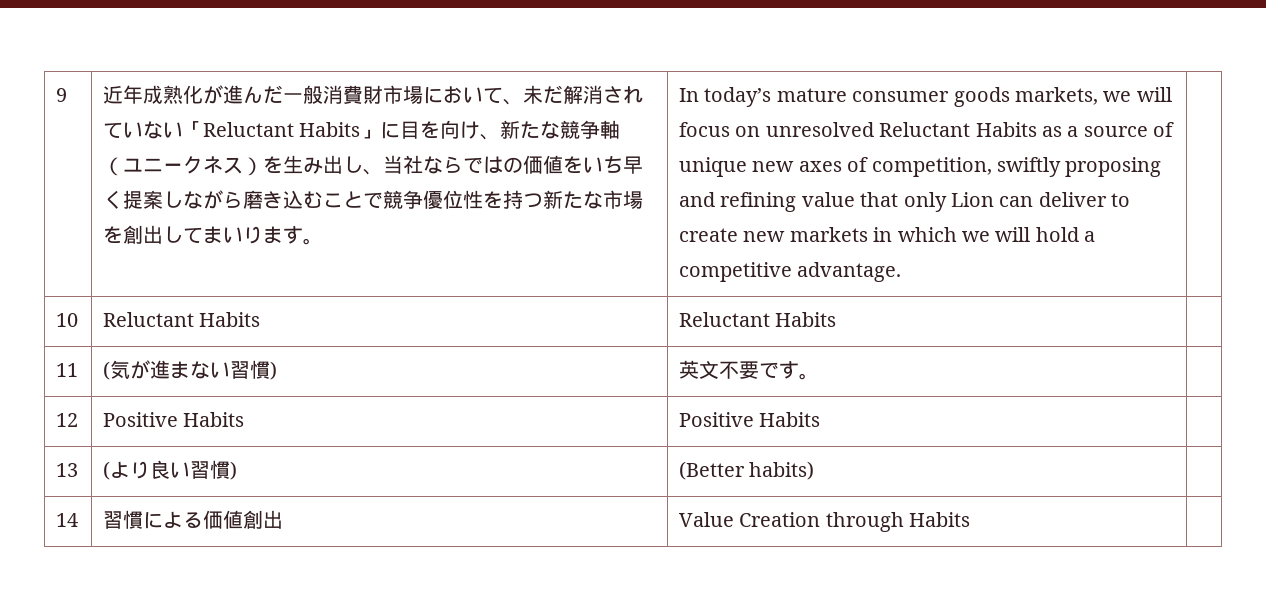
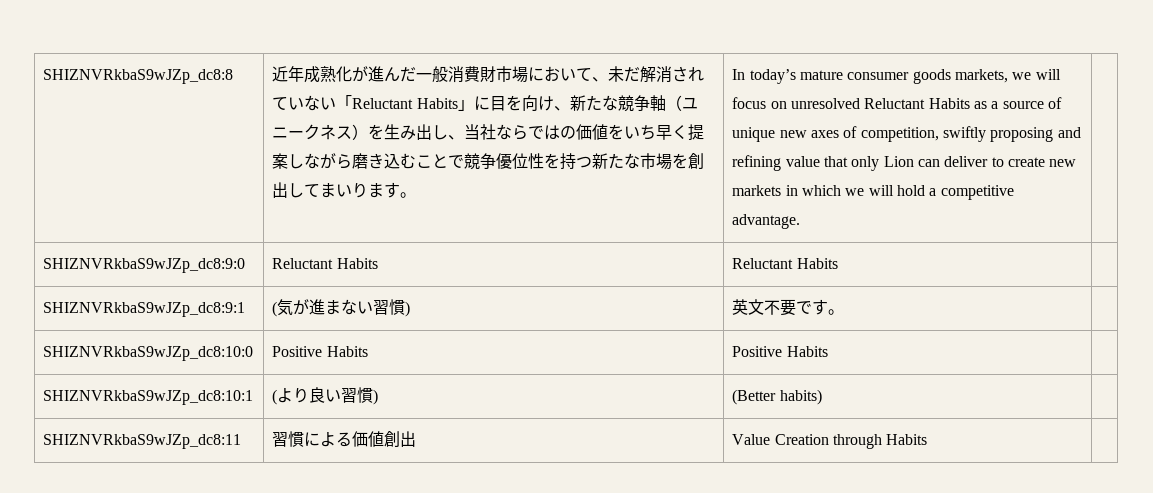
- 9
+ SHIZNVRkbaS9wJZp_dc8:8
- 10 | Reluctant Habits | Reluctant Habits |
+ SHIZNVRkbaS9wJZp_dc8:9:0 | Reluctant Habits | Reluctant Habits |
- 11 | (気が進まない習慣) | 英文不要です。 |
+ SHIZNVRkbaS9wJZp_dc8:9:1 | (気が進まない習慣) | 英文不要です。 |
- 12 | Positive Habits | Positive Habits |
+ SHIZNVRkbaS9wJZp_dc8:10:0 | Positive Habits | Positive Habits |
- 13 | (より良い習慣) | (Better habits) |
+ SHIZNVRkbaS9wJZp_dc8:10:1 | (より良い習慣) | (Better habits) |
- 14 | 習慣による価値創出 | Value Creation through Habits |
+ SHIZNVRkbaS9wJZp_dc8:11 | 習慣による価値創出 | Value Creation through Habits |

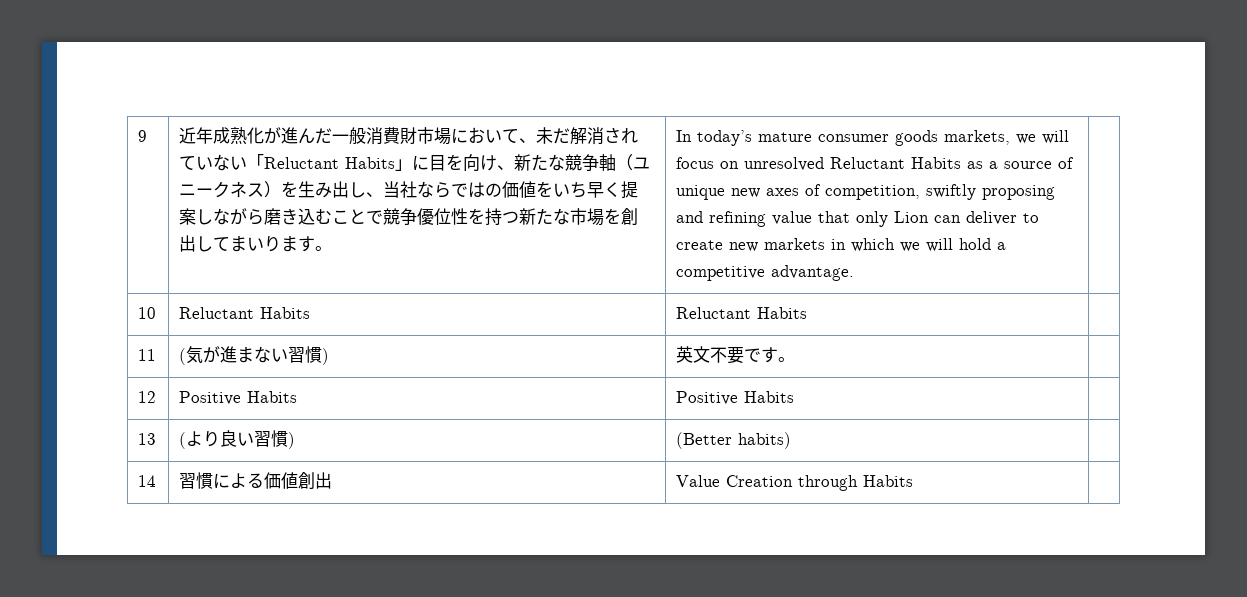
- SHIZNVRkbaS9wJZp_dc8:8
+ 9
- SHIZNVRkbaS9wJZp_dc8:9:0 | Reluctant Habits | Reluctant Habits |
+ 10 | Reluctant Habits | Reluctant Habits |
- SHIZNVRkbaS9wJZp_dc8:9:1 | (気が進まない習慣) | 英文不要です。 |
+ 11 | (気が進まない習慣) | 英文不要です。 |
- SHIZNVRkbaS9wJZp_dc8:10:0 | Positive Habits | Positive Habits |
+ 12 | Positive Habits | Positive Habits |
- SHIZNVRkbaS9wJZp_dc8:10:1 | (より良い習慣) | (Better habits) |
+ 13 | (より良い習慣) | (Better habits) |
- SHIZNVRkbaS9wJZp_dc8:11 | 習慣による価値創出 | Value Creation through Habits |
+ 14 | 習慣による価値創出 | Value Creation through Habits |

